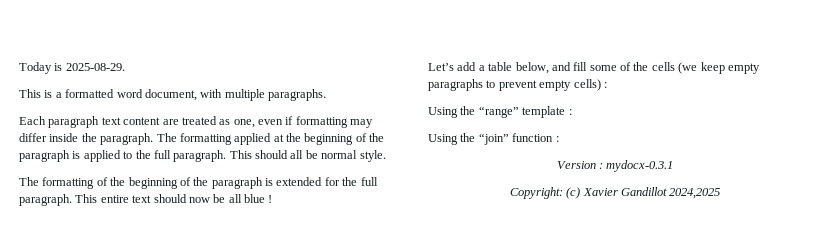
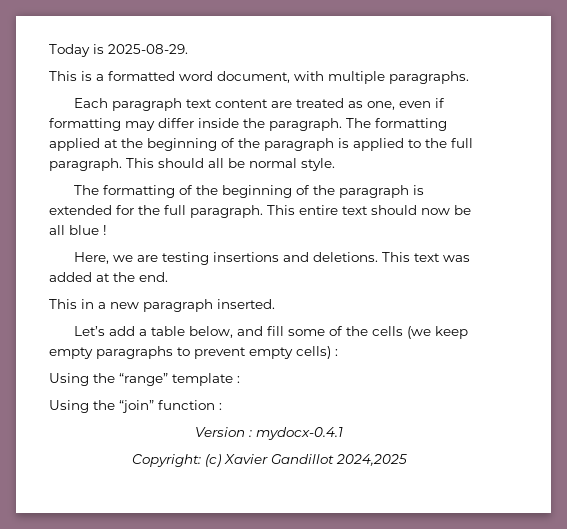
+ Here, we are testing insertions and deletions. This text was added at the end.
+ This in a new paragraph inserted.
- Version : mydocx-0.3.1
+ Version : mydocx-0.4.1

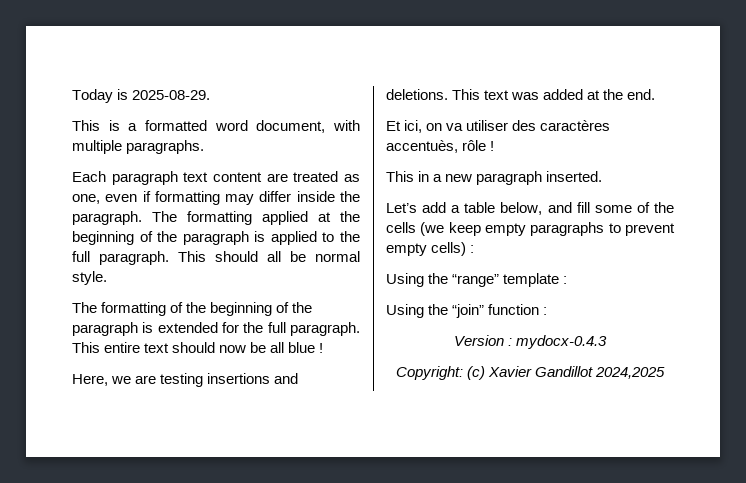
+ Et ici, on va utiliser des caractères accentuès, rôle !
- Version : mydocx-0.4.1
+ Version : mydocx-0.4.3

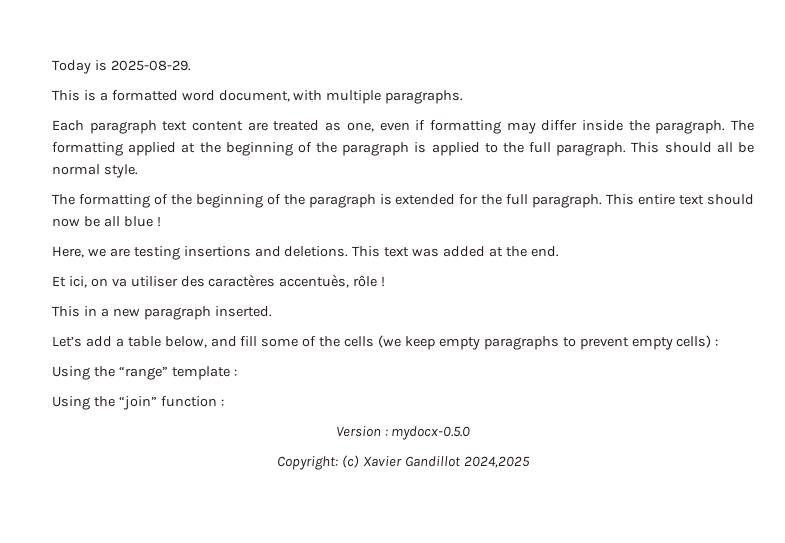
- Version : mydocx-0.4.3
+ Version : mydocx-0.5.0

